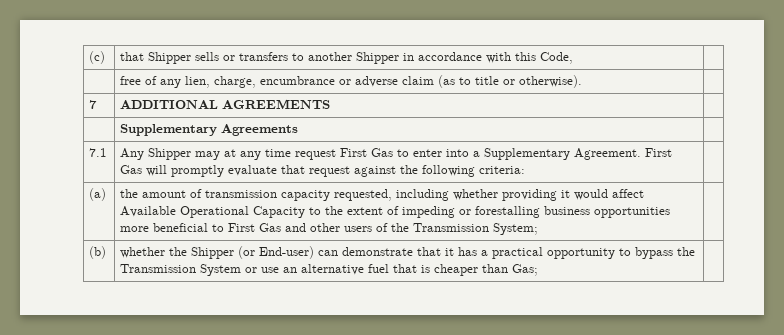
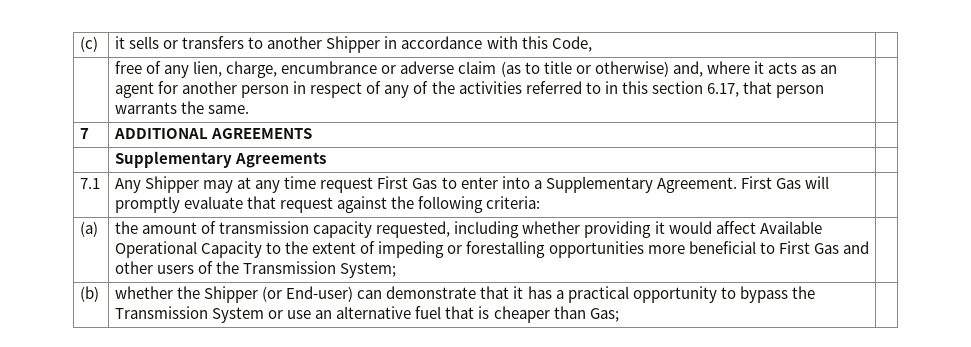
- (c) | that Shipper sells or transfers to another Shipper in accordance with this Code, |
+ (c) | it sells or transfers to another Shipper in accordance with this Code, |
- free of any lien, charge, encumbrance or adverse claim (as to title or otherwise).
+ free of any lien, charge, encumbrance or adverse claim (as to title or otherwise) and, where it acts as an agent for another person in respect of any of the activities referred to in this section 6.17, that person warrants the same.
- (a) | the amount of transmission capacity requested, including whether providing it would affect Available Operational Capacity to the extent of impeding or forestalling business opportunities more beneficial to First Gas and other users of the Transmission System; |
+ (a) | the amount of transmission capacity requested, including whether providing it would affect Available Operational Capacity to the extent of impeding or forestalling opportunities more beneficial to First Gas and other users of the Transmission System; |

